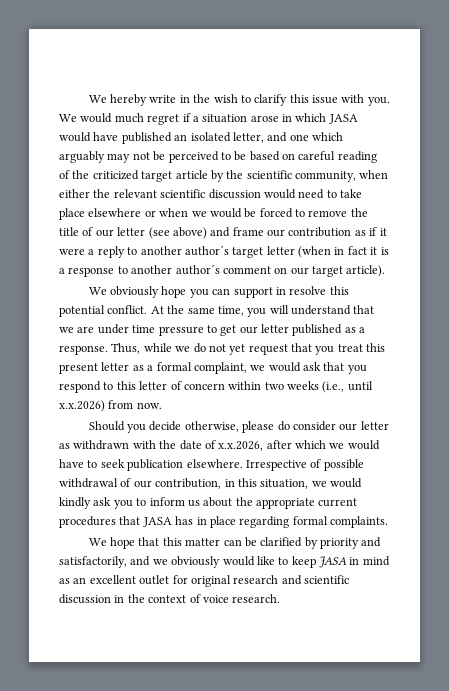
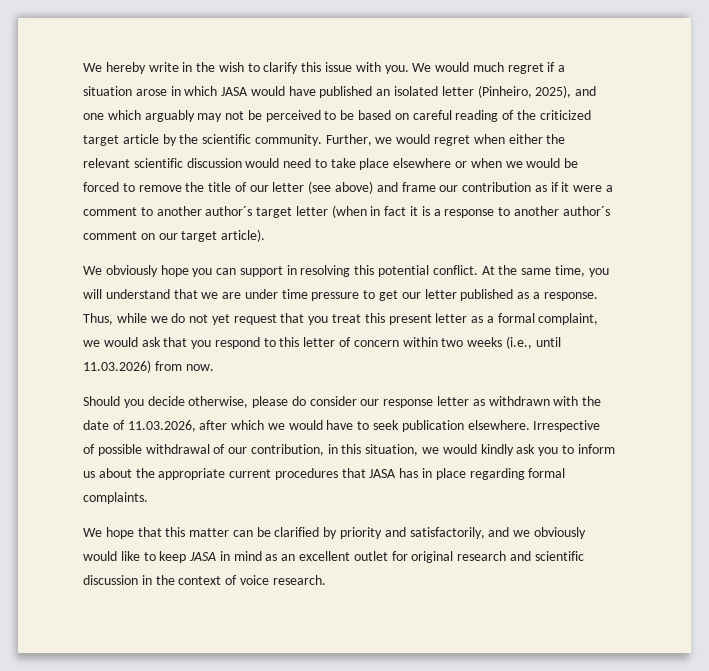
- We would much regret if a situation arose in which JASA would have published an isolated letter, and one which arguably may not be perceived to be based on careful reading of the criticized target article by the scientific community, when either the relevant scientific discussion would need to take place elsewhere or when we would be forced to remove the title of our letter (see above) and frame our contribution as if it were a reply to another author´s target letter (when in fact it is a response to another author´s comment on our target article).
+ We would much regret if a situation arose in which JASA would have published an isolated letter (Pinheiro, 2025), and one which arguably may not be perceived to be based on careful reading of the criticized target article by the scientific community. Further, we would regret when either the relevant scientific discussion would need to take place elsewhere or when we would be forced to remove the title of our letter (see above) and frame our contribution as if it were a comment to another author´s target letter (when in fact it is a response to another author´s comment on our target article).
- We obviously hope you can support in resolve this potential conflict.
+ We obviously hope you can support in resolving this potential conflict.
- Thus, while we do not yet request that you treat this present letter as a formal complaint, we would ask that you respond to this letter of concern within two weeks (i.e., until x.x.2026) from now.
+ Thus, while we do not yet request that you treat this present letter as a formal complaint, we would ask that you respond to this letter of concern within two weeks (i.e., until 11.03.2026) from now.
- Should you decide otherwise, please do consider our letter as withdrawn with the date of x.x.2026, after which we would have to seek publication elsewhere.
+ Should you decide otherwise, please do consider our response letter as withdrawn with the date of 11.03.2026, after which we would have to seek publication elsewhere.

